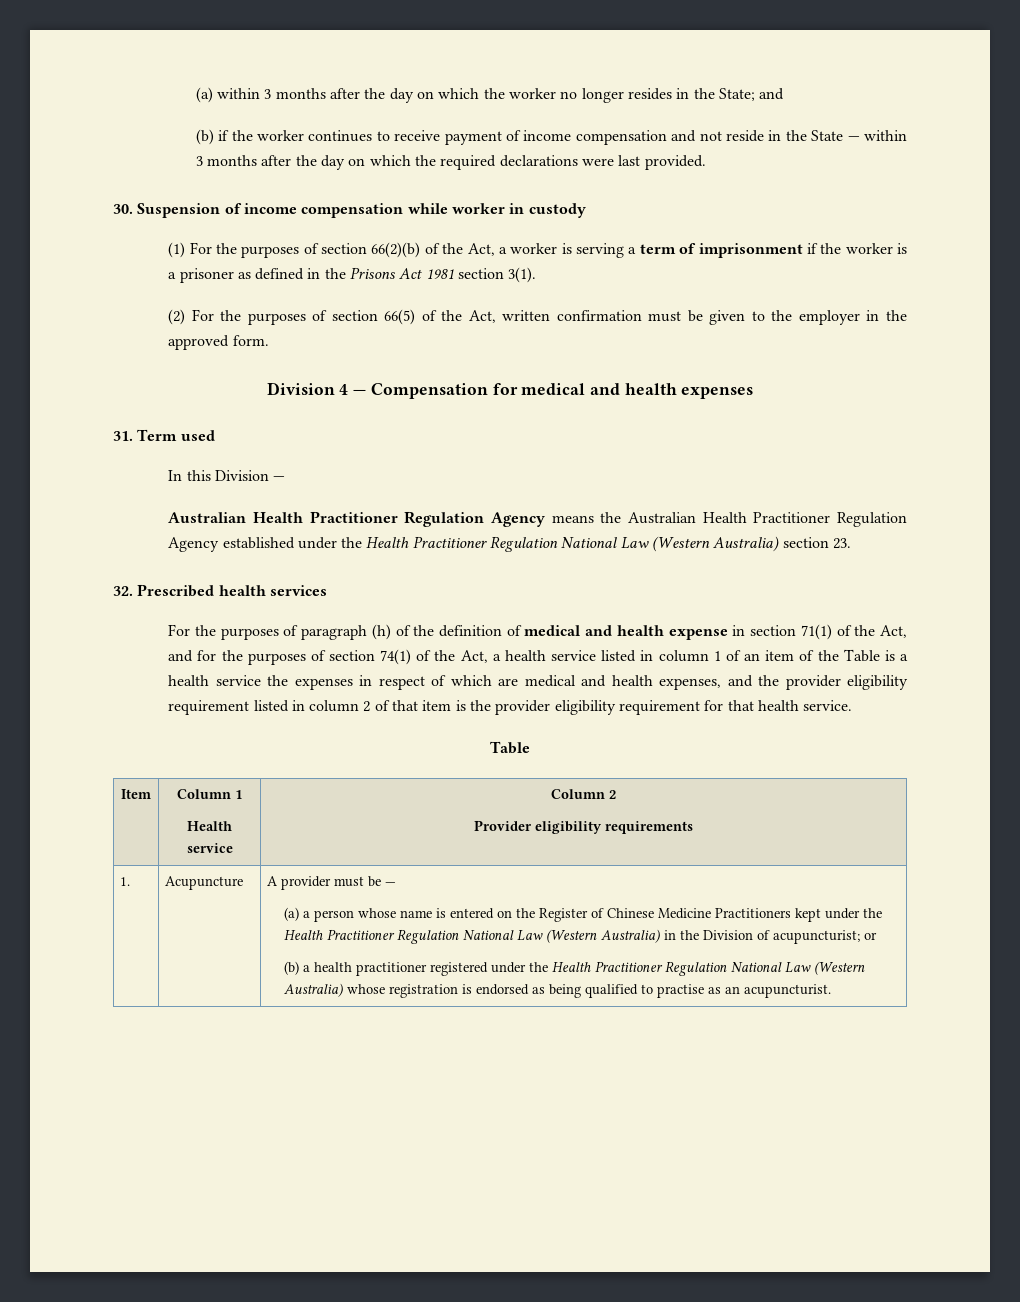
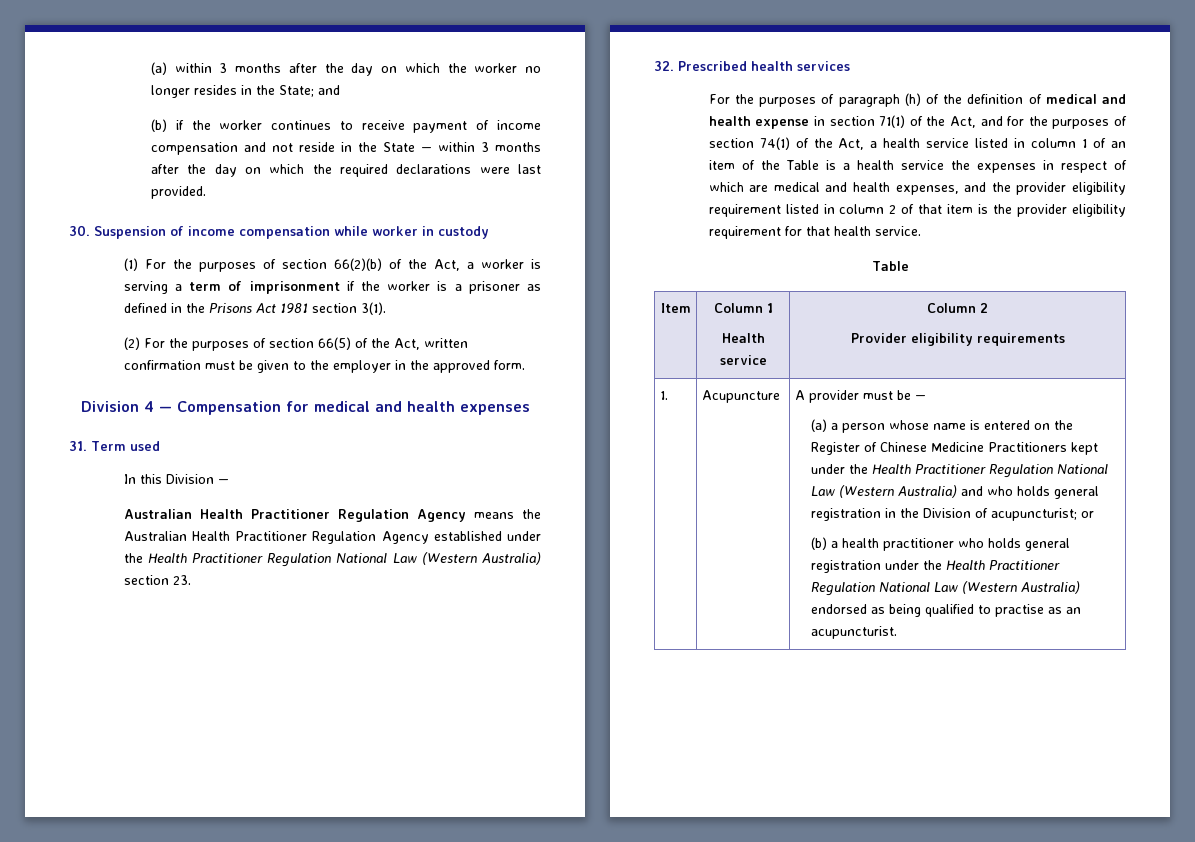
- (a) a person whose name is entered on the Register of Chinese Medicine Practitioners kept under the Health Practitioner Regulation National Law (Western Australia) in the Division of acupuncturist; or
+ (a) a person whose name is entered on the Register of Chinese Medicine Practitioners kept under the Health Practitioner Regulation National Law (Western Australia) and who holds general registration in the Division of acupuncturist; or
- (b) a health practitioner registered under the Health Practitioner Regulation National Law (Western Australia) whose registration is endorsed as being qualified to practise as an acupuncturist.
+ (b) a health practitioner who holds general registration under the Health Practitioner Regulation National Law (Western Australia) endorsed as being qualified to practise as an acupuncturist.

